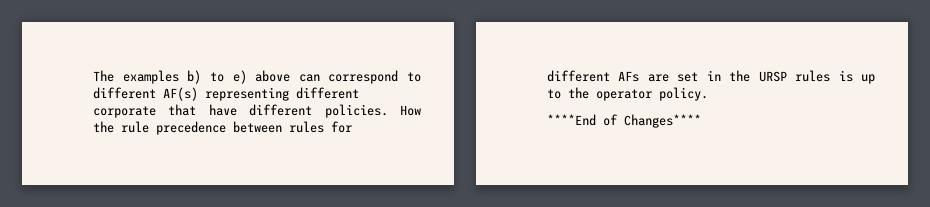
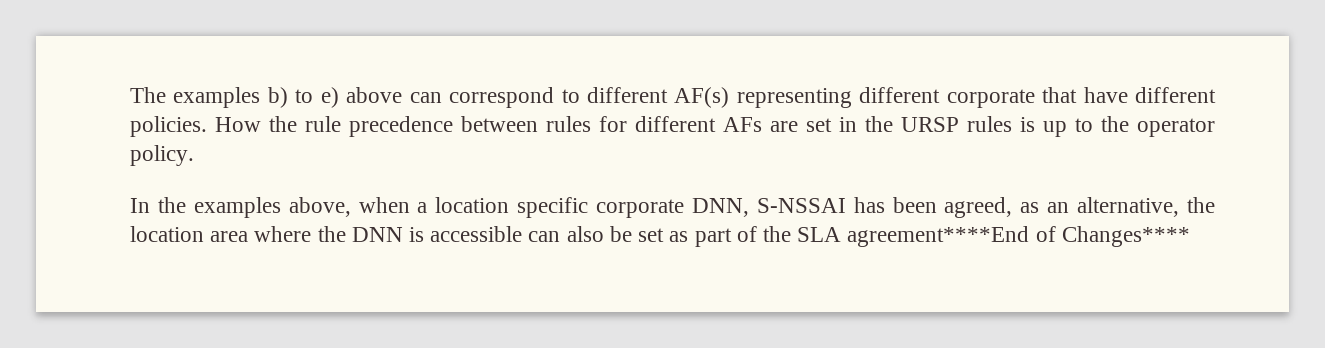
- ****End of Changes****
+ In the examples above, when a location specific corporate DNN, S-NSSAI has been agreed, as an alternative, the location area where the DNN is accessible can also be set as part of the SLA agreement****End of Changes****

